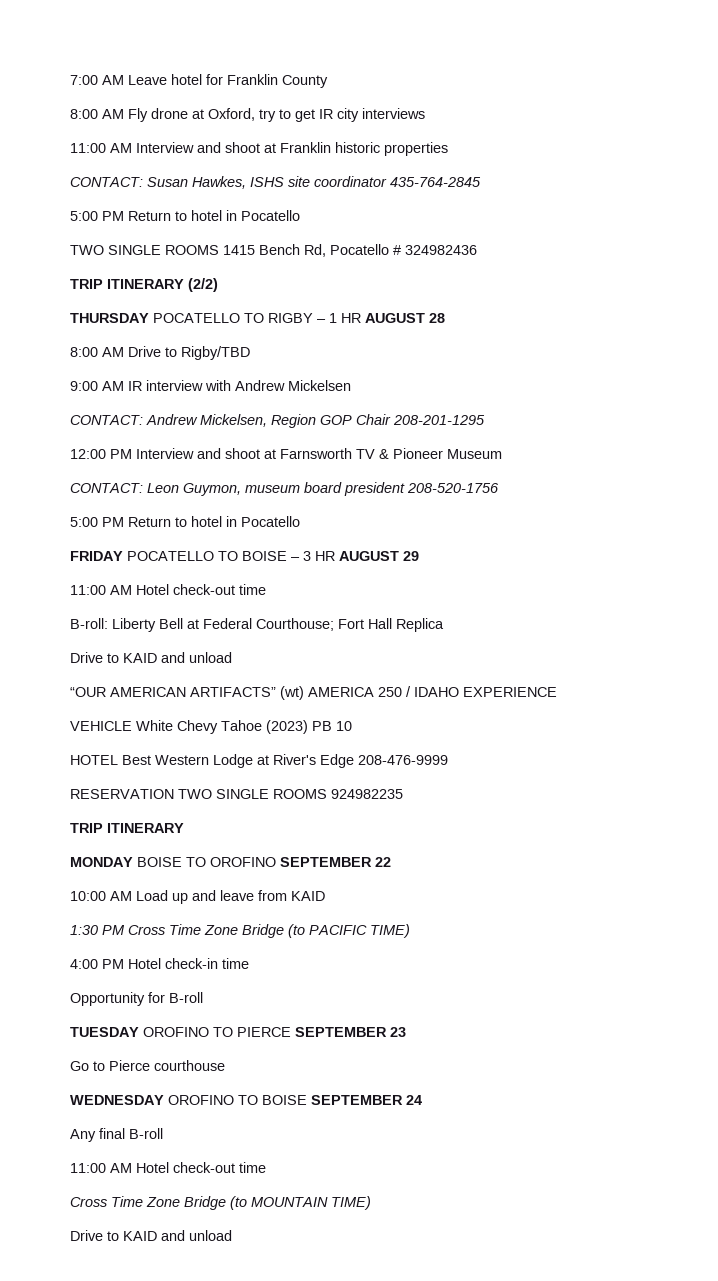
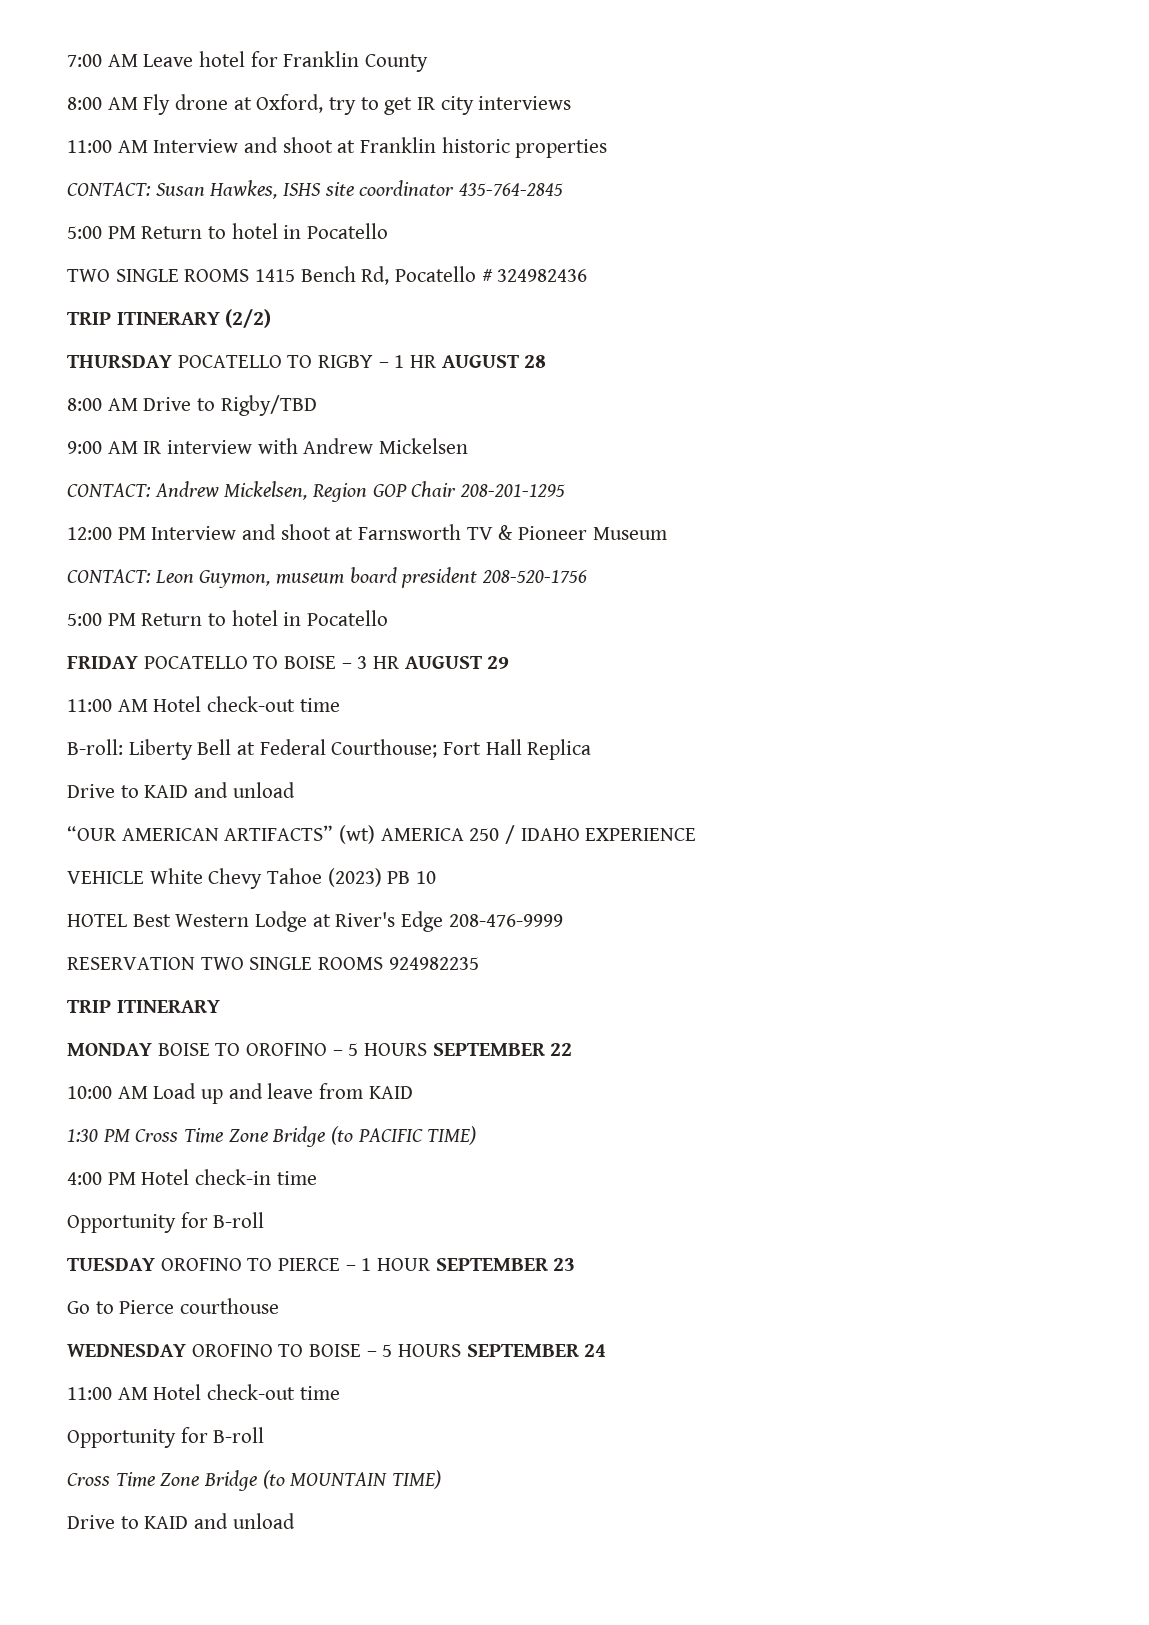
- MONDAY BOISE TO OROFINO SEPTEMBER 22
+ MONDAY BOISE TO OROFINO – 5 HOURS SEPTEMBER 22
- TUESDAY OROFINO TO PIERCE SEPTEMBER 23
+ TUESDAY OROFINO TO PIERCE – 1 HOUR SEPTEMBER 23
- WEDNESDAY OROFINO TO BOISE SEPTEMBER 24
- Any final B-roll
+ WEDNESDAY OROFINO TO BOISE – 5 HOURS SEPTEMBER 24
  11:00 AM Hotel check-out time
+ Opportunity for B-roll

